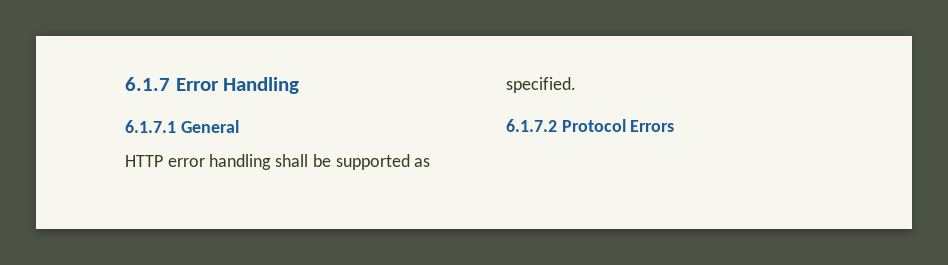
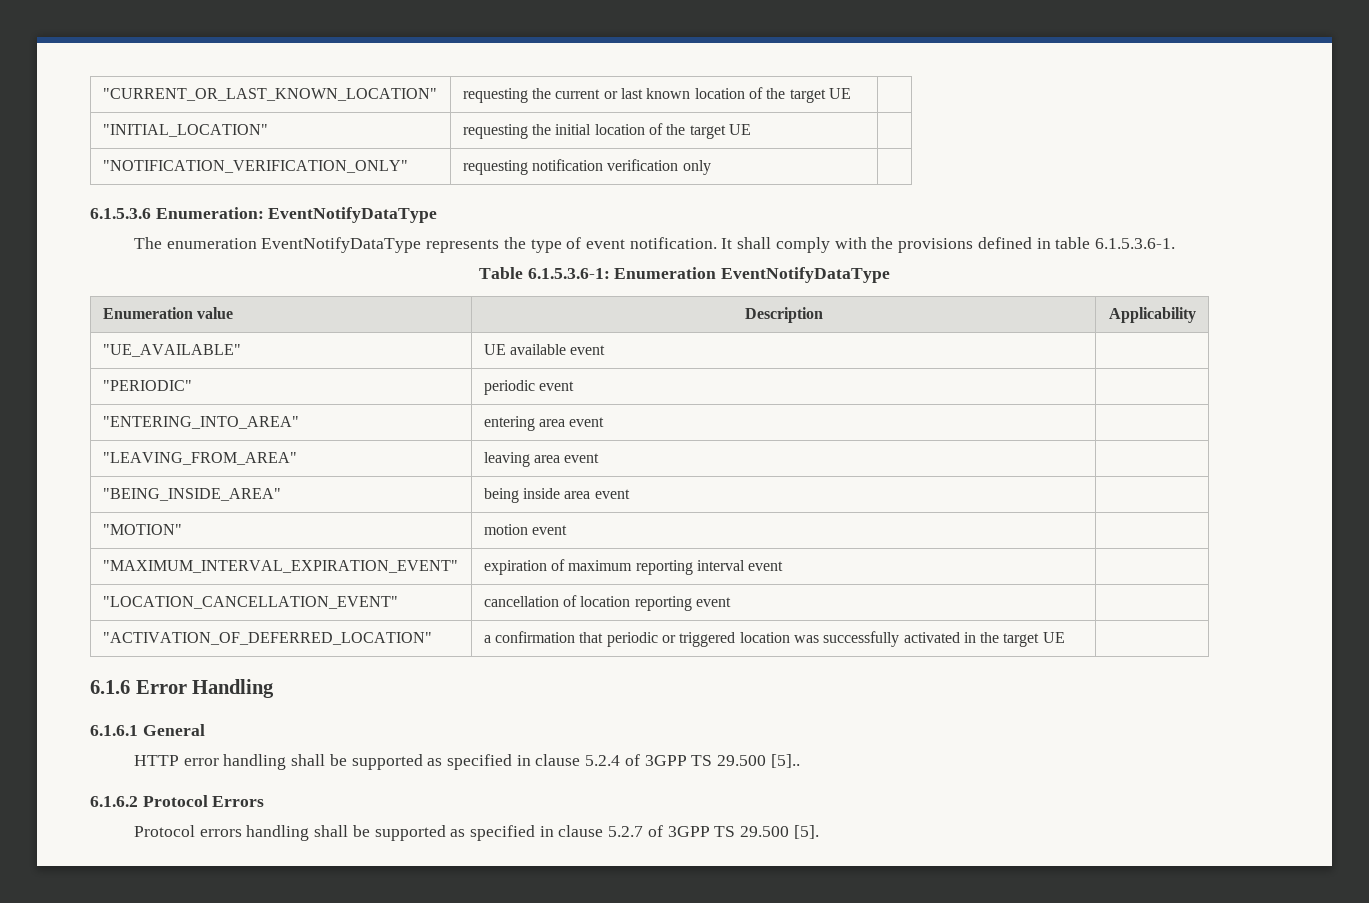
- 6.1.7 Error Handling
+ "CURRENT_OR_LAST_KNOWN_LOCATION" | requesting the current or last known location of the target UE |
+ "INITIAL_LOCATION" | requesting the initial location of the target UE |
+ "NOTIFICATION_VERIFICATION_ONLY" | requesting notification verification only |
+ 6.1.5.3.6 Enumeration: EventNotifyDataType
+ The enumeration EventNotifyDataType represents the type of event notification. It shall comply with the provisions defined in table 6.1.5.3.6-1.
+ Table 6.1.5.3.6-1: Enumeration EventNotifyDataType
+ Enumeration value | Description | Applicability
+ "UE_AVAILABLE" | UE available event |
+ "PERIODIC" | periodic event |
+ "ENTERING_INTO_AREA" | entering area event |
+ "LEAVING_FROM_AREA" | leaving area event |
+ "BEING_INSIDE_AREA" | being inside area event |
+ "MOTION" | motion event |
+ "MAXIMUM_INTERVAL_EXPIRATION_EVENT" | expiration of maximum reporting interval event |
+ "LOCATION_CANCELLATION_EVENT" | cancellation of location reporting event |
+ "ACTIVATION_OF_DEFERRED_LOCATION" | a confirmation that periodic or triggered location was successfully activated in the target UE |
+ 6.1.6 Error Handling
- 6.1.7.1 General
+ 6.1.6.1 General
- HTTP error handling shall be supported as specified.
- 6.1.7.2 Protocol Errors
+ HTTP error handling shall be supported as specified in clause 5.2.4 of 3GPP TS 29.500 [5]..
+ 6.1.6.2 Protocol Errors
+ Protocol errors handling shall be supported as specified in clause 5.2.7 of 3GPP TS 29.500 [5].

